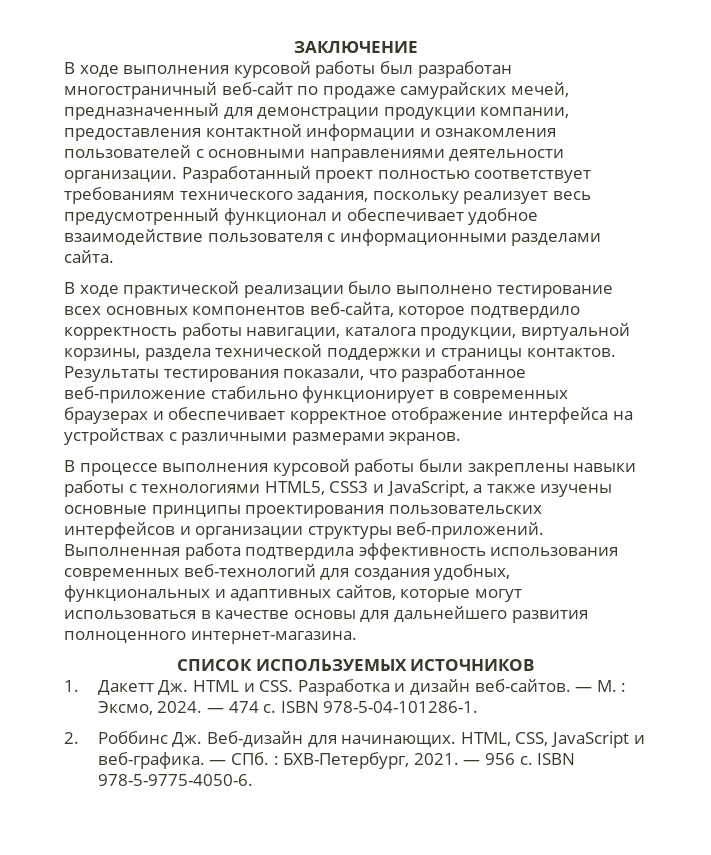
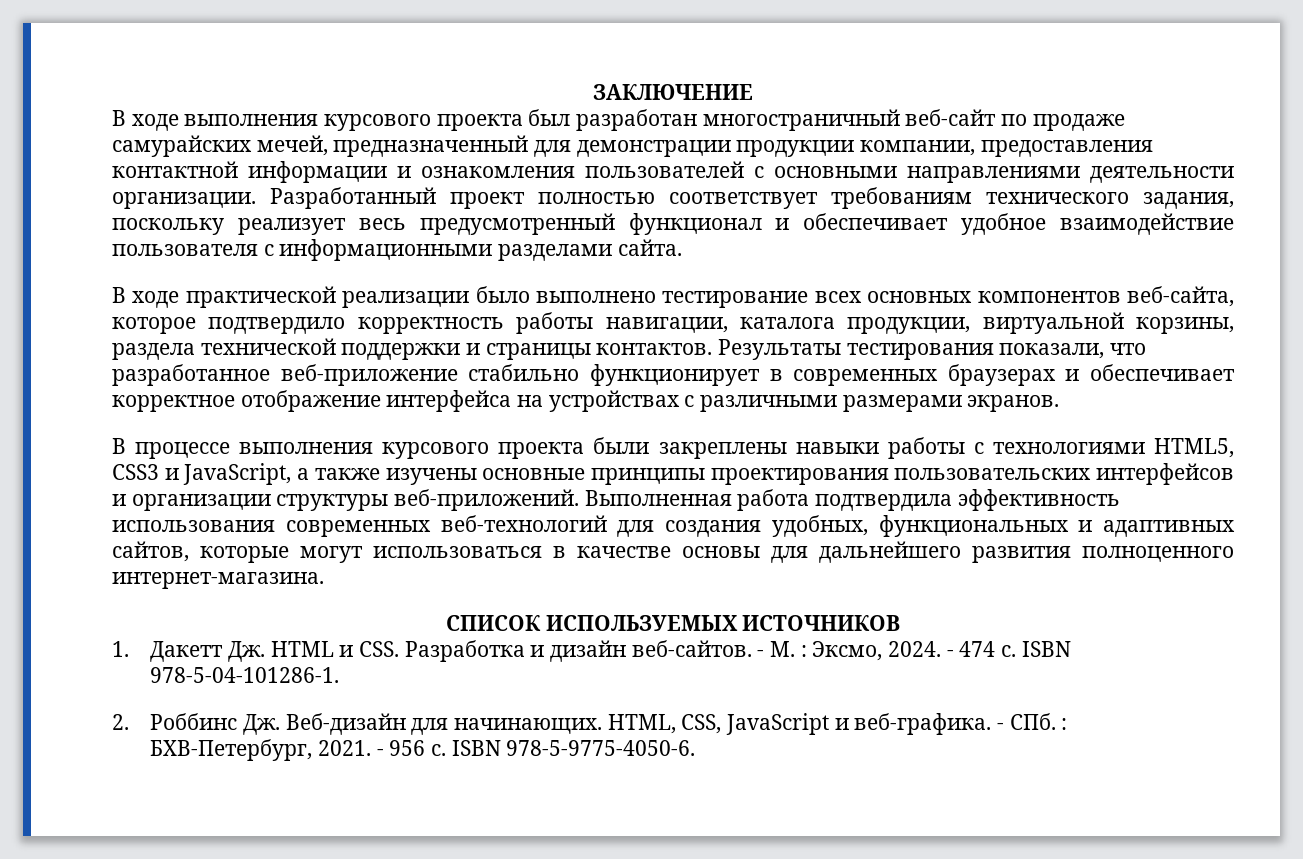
- В ходе выполнения курсовой работы был разработан многостраничный веб-сайт по продаже самурайских мечей, предназначенный для демонстрации продукции компании, предоставления контактной информации и ознакомления пользователей с основными направлениями деятельности организации.
+ В ходе выполнения курсового проекта был разработан многостраничный веб-сайт по продаже самурайских мечей, предназначенный для демонстрации продукции компании, предоставления контактной информации и ознакомления пользователей с основными направлениями деятельности организации.
- В процессе выполнения курсовой работы были закреплены навыки работы с технологиями HTML5, CSS3 и JavaScript, а также изучены основные принципы проектирования пользовательских интерфейсов и организации структуры веб-приложений.
+ В процессе выполнения курсового проекта были закреплены навыки работы с технологиями HTML5, CSS3 и JavaScript, а также изучены основные принципы проектирования пользовательских интерфейсов и организации структуры веб-приложений.
- — М. : Эксмо, 2024.
+ - М. : Эксмо, 2024.
- — 474 с.
+ - 474 с.
- — СПб. : БХВ-Петербург, 2021.
+ - СПб. : БХВ-Петербург, 2021.
- — 956 с.
+ - 956 с.

